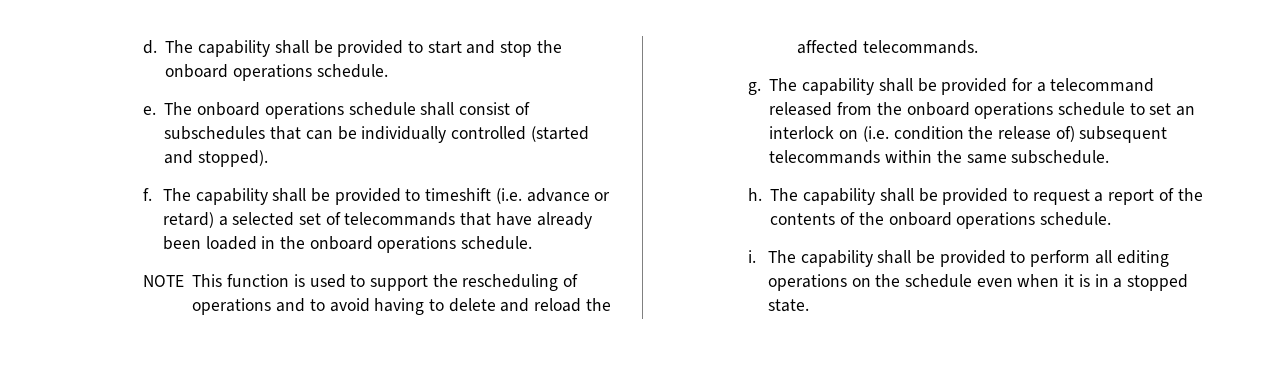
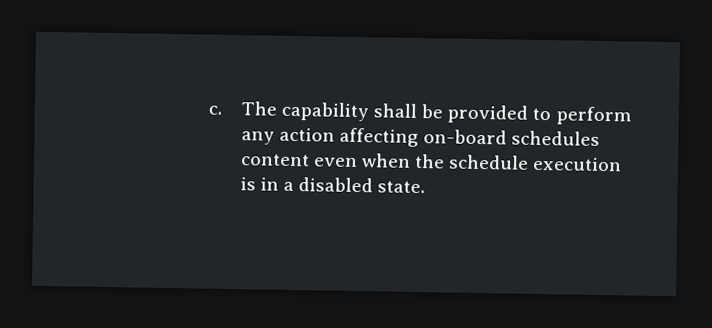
- d. The capability shall be provided to start and stop the onboard operations schedule.
- e. The onboard operations schedule shall consist of subschedules that can be individually controlled (started and stopped).
- f. The capability shall be provided to timeshift (i.e. advance or retard) a selected set of telecommands that have already been loaded in the onboard operations schedule.
- NOTE This function is used to support the rescheduling of operations and to avoid having to delete and reload the affected telecommands.
- g. The capability shall be provided for a telecommand released from the onboard operations schedule to set an interlock on (i.e. condition the release of) subsequent telecommands within the same subschedule.
- h. The capability shall be provided to request a report of the contents of the onboard operations schedule.
- i.
+ c.
- The capability shall be provided to perform all editing operations on the schedule even when it is in a stopped state.
+ The capability shall be provided to perform any action affecting on-board schedules content even when the schedule execution is in a disabled state.

